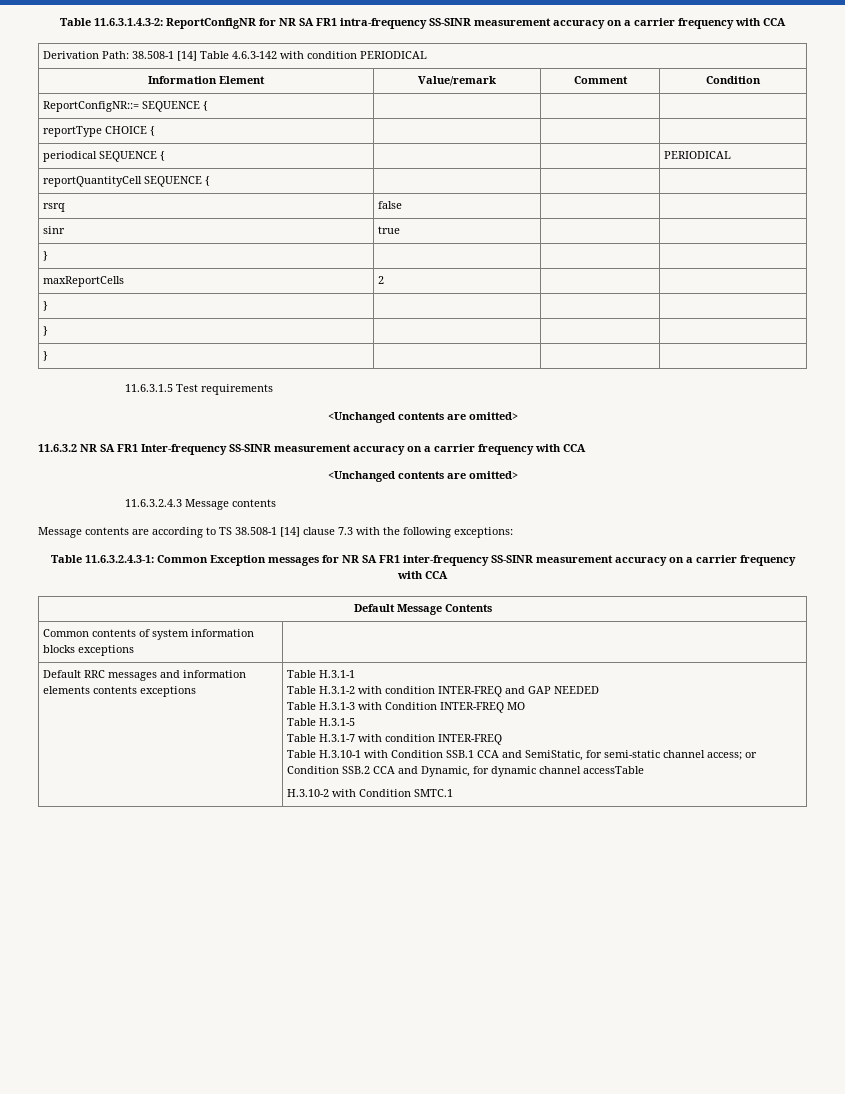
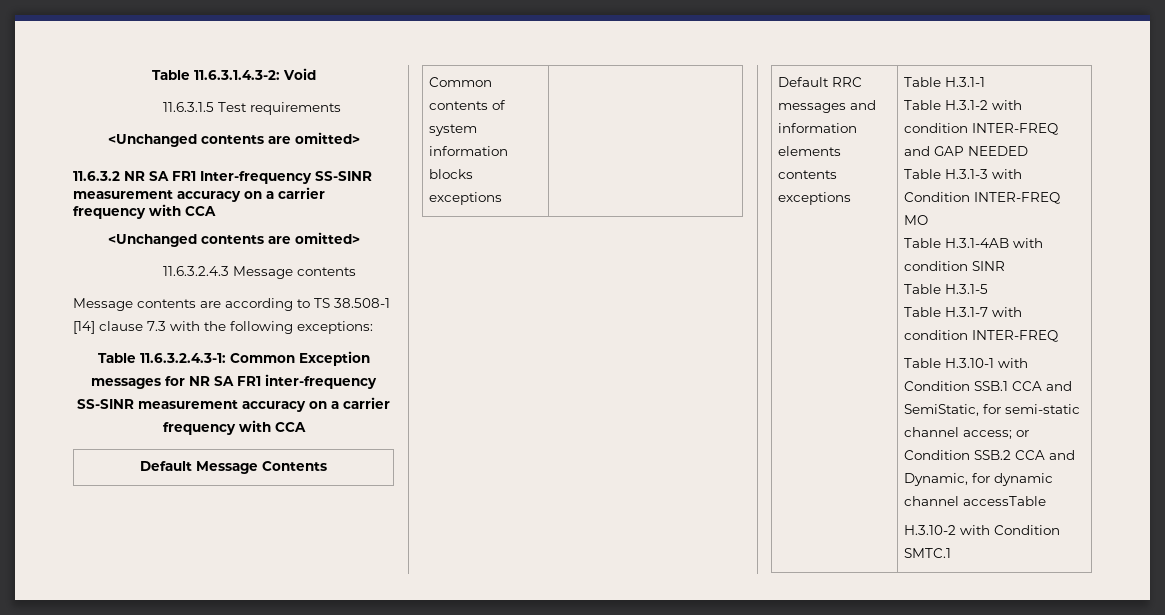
- Table 11.6.3.1.4.3-2: ReportConfigNR for NR SA FR1 intra-frequency SS-SINR measurement accuracy on a carrier frequency with CCA
- Derivation Path: 38.508-1 [14] Table 4.6.3-142 with condition PERIODICAL
- Information Element | Value/remark | Comment | Condition
- ReportConfigNR::= SEQUENCE { | | |
- reportType CHOICE { | | |
- periodical SEQUENCE { | | | PERIODICAL
- reportQuantityCell SEQUENCE { | | |
- rsrq | false | |
- sinr | true | |
- } | | |
- maxReportCells | 2 | |
- } | | |
- } | | |
- } | | |
+ Table 11.6.3.1.4.3-2: Void
+ Table H.3.1-4AB with condition SINR

